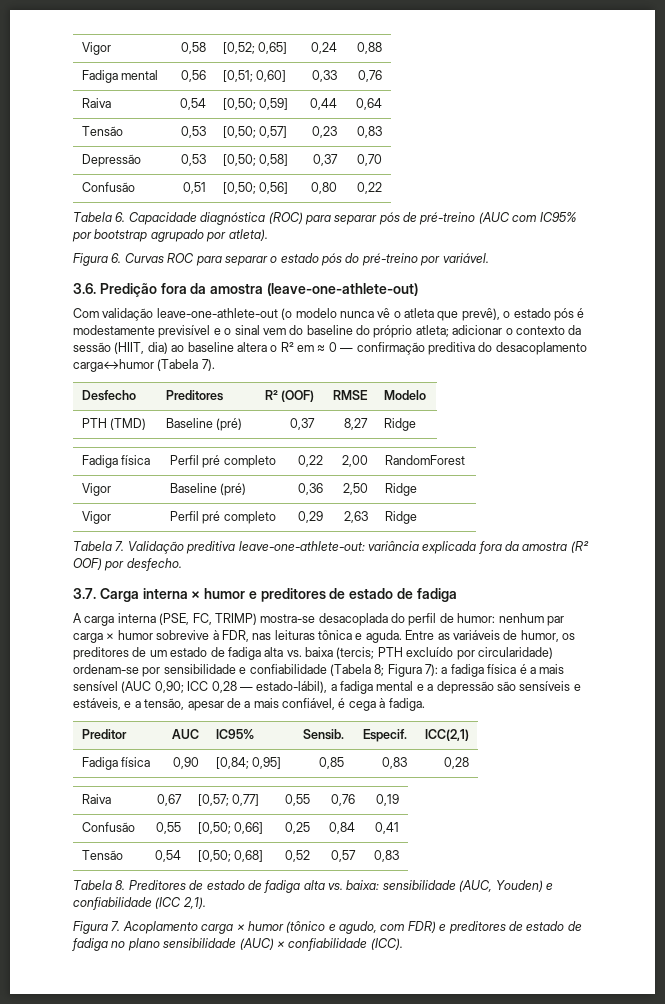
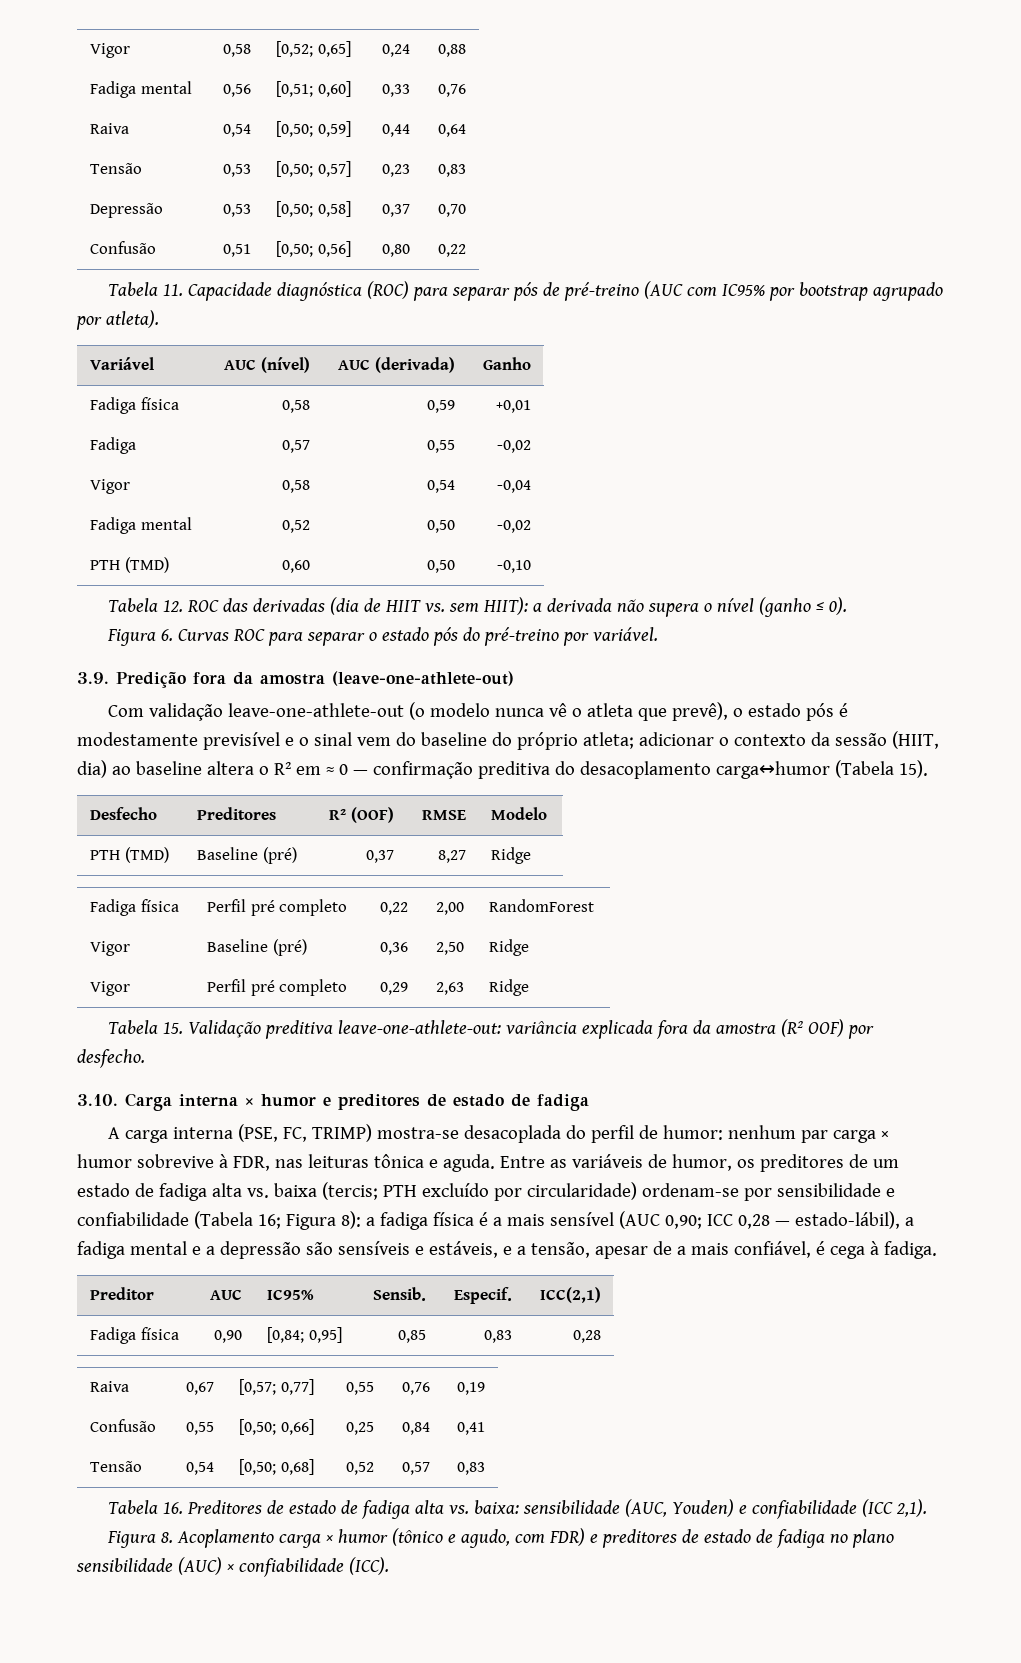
- Tabela 6. Capacidade diagnóstica (ROC) para separar pós de pré-treino (AUC com IC95% por bootstrap agrupado por atleta).
+ Tabela 11. Capacidade diagnóstica (ROC) para separar pós de pré-treino (AUC com IC95% por bootstrap agrupado por atleta).
+ Variável | AUC (nível) | AUC (derivada) | Ganho
+ Fadiga física | 0,58 | 0,59 | +0,01
+ Fadiga | 0,57 | 0,55 | -0,02
+ Vigor | 0,58 | 0,54 | -0,04
+ Fadiga mental | 0,52 | 0,50 | -0,02
+ PTH (TMD) | 0,60 | 0,50 | -0,10
+ Tabela 12. ROC das derivadas (dia de HIIT vs. sem HIIT): a derivada não supera o nível (ganho ≤ 0).
- 3.6. Predição fora da amostra (leave-one-athlete-out)
+ 3.9. Predição fora da amostra (leave-one-athlete-out)
- Com validação leave-one-athlete-out (o modelo nunca vê o atleta que prevê), o estado pós é modestamente previsível e o sinal vem do baseline do próprio atleta; adicionar o contexto da sessão (HIIT, dia) ao baseline altera o R² em ≈ 0 — confirmação preditiva do desacoplamento carga↔humor (Tabela 7).
+ Com validação leave-one-athlete-out (o modelo nunca vê o atleta que prevê), o estado pós é modestamente previsível e o sinal vem do baseline do próprio atleta; adicionar o contexto da sessão (HIIT, dia) ao baseline altera o R² em ≈ 0 — confirmação preditiva do desacoplamento carga↔humor (Tabela 15).
- Tabela 7. Validação preditiva leave-one-athlete-out: variância explicada fora da amostra (R² OOF) por desfecho.
+ Tabela 15. Validação preditiva leave-one-athlete-out: variância explicada fora da amostra (R² OOF) por desfecho.
- 3.7. Carga interna × humor e preditores de estado de fadiga
+ 3.10. Carga interna × humor e preditores de estado de fadiga
- PTH excluído por circularidade) ordenam-se por sensibilidade e confiabilidade (Tabela 8; Figura 7):
+ PTH excluído por circularidade) ordenam-se por sensibilidade e confiabilidade (Tabela 16; Figura 8):
- Tabela 8. Preditores de estado de fadiga alta vs. baixa: sensibilidade (AUC, Youden) e confiabilidade (ICC 2,1).
+ Tabela 16. Preditores de estado de fadiga alta vs. baixa: sensibilidade (AUC, Youden) e confiabilidade (ICC 2,1).
- Figura 7. Acoplamento carga × humor (tônico e agudo, com FDR) e preditores de estado de fadiga no plano sensibilidade (AUC) × confiabilidade (ICC).
+ Figura 8. Acoplamento carga × humor (tônico e agudo, com FDR) e preditores de estado de fadiga no plano sensibilidade (AUC) × confiabilidade (ICC).

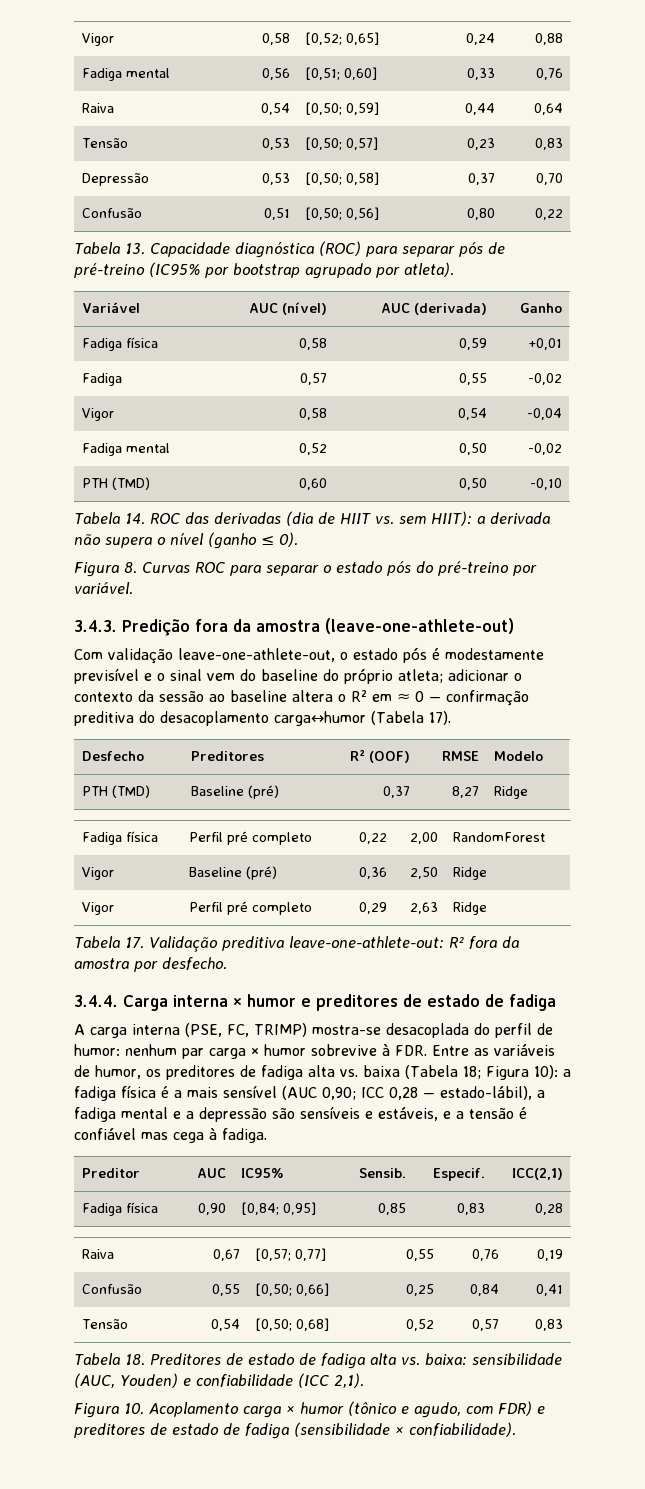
- Tabela 11. Capacidade diagnóstica (ROC) para separar pós de pré-treino (AUC com IC95% por bootstrap agrupado por atleta).
+ Tabela 13. Capacidade diagnóstica (ROC) para separar pós de pré-treino (IC95% por bootstrap agrupado por atleta).
- Tabela 12. ROC das derivadas (dia de HIIT vs. sem HIIT): a derivada não supera o nível (ganho ≤ 0).
+ Tabela 14. ROC das derivadas (dia de HIIT vs. sem HIIT): a derivada não supera o nível (ganho ≤ 0).
- Figura 6. Curvas ROC para separar o estado pós do pré-treino por variável.
+ Figura 8. Curvas ROC para separar o estado pós do pré-treino por variável.
- 3.9. Predição fora da amostra (leave-one-athlete-out)
+ 3.4.3. Predição fora da amostra (leave-one-athlete-out)
- Com validação leave-one-athlete-out (o modelo nunca vê o atleta que prevê), o estado pós é modestamente previsível e o sinal vem do baseline do próprio atleta; adicionar o contexto da sessão (HIIT, dia) ao baseline altera o R² em ≈ 0 — confirmação preditiva do desacoplamento carga↔humor (Tabela 15).
+ Com validação leave-one-athlete-out, o estado pós é modestamente previsível e o sinal vem do baseline do próprio atleta; adicionar o contexto da sessão ao baseline altera o R² em ≈ 0 — confirmação preditiva do desacoplamento carga↔humor (Tabela 17).
- Tabela 15. Validação preditiva leave-one-athlete-out: variância explicada fora da amostra (R² OOF) por desfecho.
+ Tabela 17. Validação preditiva leave-one-athlete-out: R² fora da amostra por desfecho.
- 3.10. Carga interna × humor e preditores de estado de fadiga
+ 3.4.4. Carga interna × humor e preditores de estado de fadiga
- A carga interna (PSE, FC, TRIMP) mostra-se desacoplada do perfil de humor: nenhum par carga × humor sobrevive à FDR, nas leituras tônica e aguda. Entre as variáveis de humor, os preditores de um estado de fadiga alta vs. baixa (tercis; PTH excluído por circularidade) ordenam-se por sensibilidade e confiabilidade (Tabela 16; Figura 8): a fadiga física é a mais sensível (AUC 0,90; ICC 0,28 — estado-lábil), a fadiga mental e a depressão são sensíveis e estáveis, e a tensão, apesar de a mais confiável, é cega à fadiga.
+ A carga interna (PSE, FC, TRIMP) mostra-se desacoplada do perfil de humor: nenhum par carga × humor sobrevive à FDR. Entre as variáveis de humor, os preditores de fadiga alta vs. baixa (Tabela 18; Figura 10): a fadiga física é a mais sensível (AUC 0,90; ICC 0,28 — estado-lábil), a fadiga mental e a depressão são sensíveis e estáveis, e a tensão é confiável mas cega à fadiga.
- Tabela 16. Preditores de estado de fadiga alta vs. baixa: sensibilidade (AUC, Youden) e confiabilidade (ICC 2,1).
+ Tabela 18. Preditores de estado de fadiga alta vs. baixa: sensibilidade (AUC, Youden) e confiabilidade (ICC 2,1).
- Figura 8. Acoplamento carga × humor (tônico e agudo, com FDR) e preditores de estado de fadiga no plano sensibilidade (AUC) × confiabilidade (ICC).
+ Figura 10. Acoplamento carga × humor (tônico e agudo, com FDR) e preditores de estado de fadiga (sensibilidade × confiabilidade).

